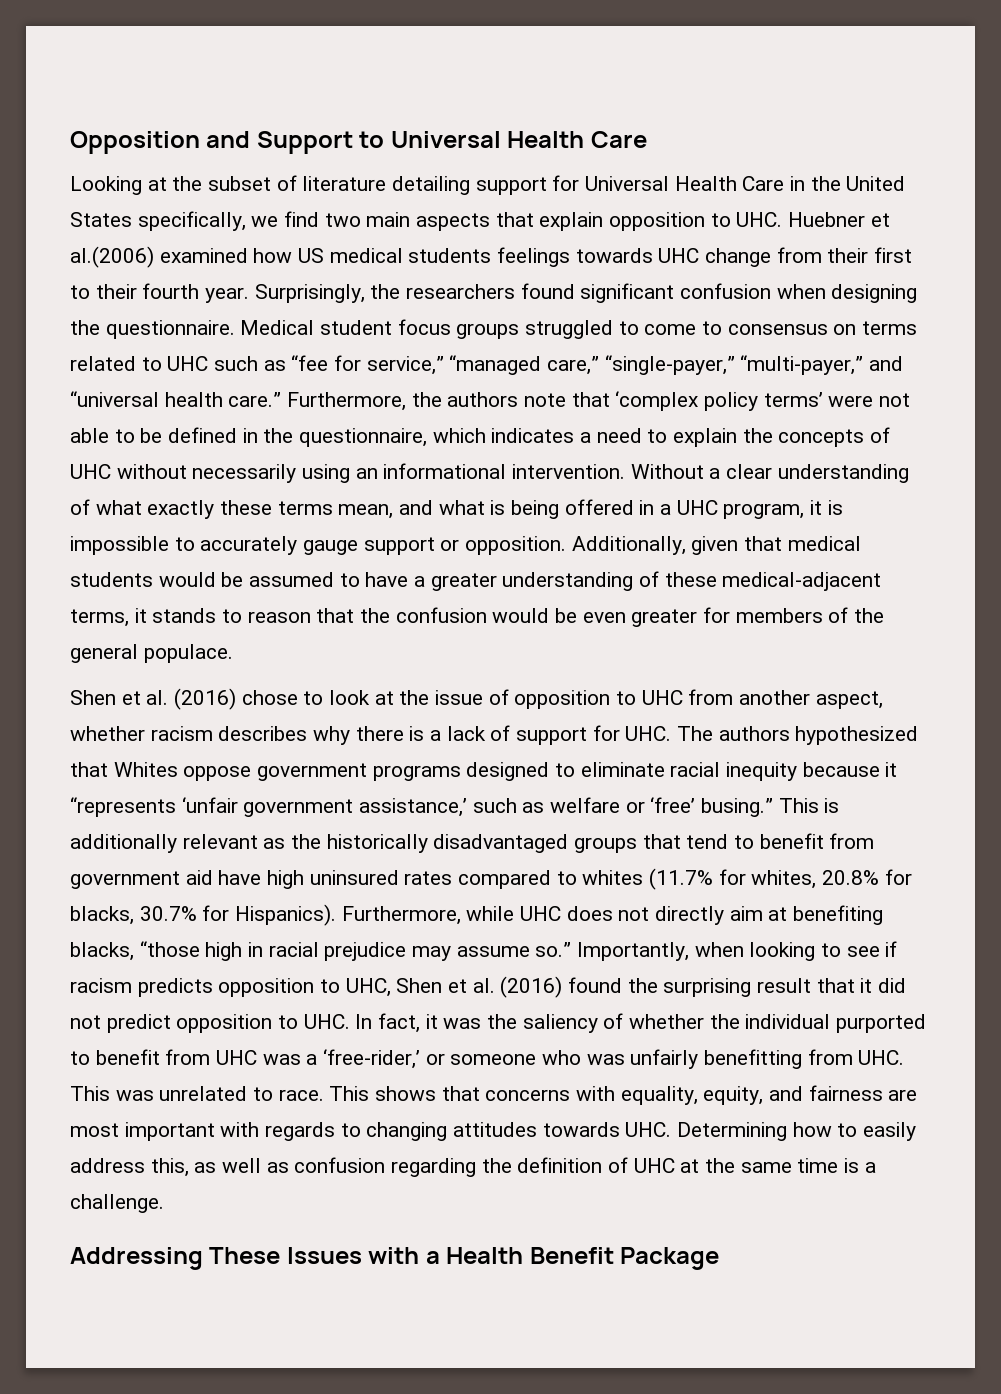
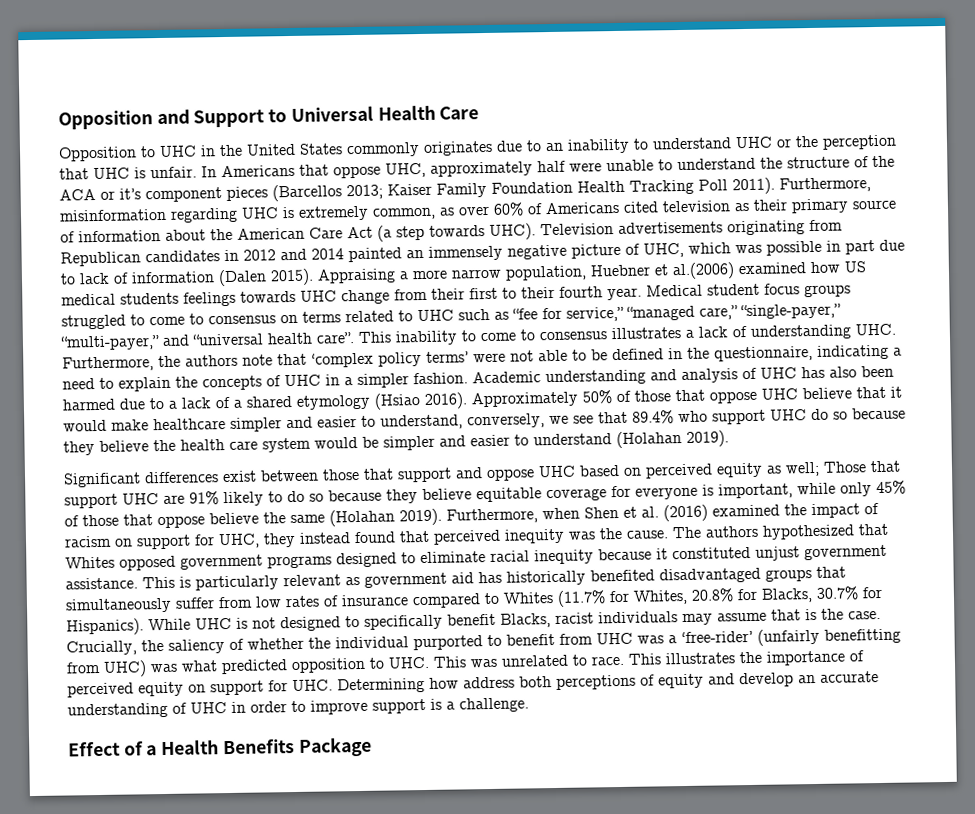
- Looking at the subset of literature detailing support for Universal Health Care in the United States specifically, we find two main aspects that explain opposition to UHC. Huebner et al.(2006) examined how US medical students feelings towards UHC change from their first to their fourth year.
+ Opposition to UHC in the United States commonly originates due to an inability to understand UHC or the perception that UHC is unfair. In Americans that oppose UHC, approximately half were unable to understand the structure of the ACA or it’s component pieces (Barcellos 2013; Kaiser Family Foundation Health Tracking Poll 2011). Furthermore, misinformation regarding UHC is extremely common, as over 60% of Americans cited television as their primary source of information about the American Care Act (a step towards UHC). Television advertisements originating from Republican candidates in 2012 and 2014 painted an immensely negative picture of UHC, which was possible in part due to lack of information (Dalen 2015). Appraising a more narrow population, Huebner et al.(2006) examined how US medical students feelings towards UHC change from their first to their fourth year.
- Surprisingly, the researchers found significant confusion when designing the questionnaire.
- Medical student focus groups struggled to come to consensus on terms related to UHC such as “fee for service,” “managed care,” “single-payer,” “multi-payer,” and “universal health care.” Furthermore, the authors note that ‘complex policy terms’ were not able to be defined in the questionnaire, which indicates a need to explain the concepts of UHC without necessarily using an informational intervention. Without a clear understanding of what exactly these terms mean, and what is being offered in a UHC program, it is impossible to accurately gauge support or opposition. Additionally, given that medical students would be assumed to have a greater understanding of these medical-adjacent terms, it stands to reason that the confusion would be even greater for members of the general populace.
- Shen et al. (2016) chose to look at the issue of opposition to UHC from another aspect, whether racism describes why there is a lack of support for UHC. The authors hypothesized that Whites oppose government programs designed to eliminate racial inequity because it “represents ‘unfair government assistance,’ such as welfare or ‘free’ busing.”
+ Medical student focus groups struggled to come to consensus on terms related to UHC such as “fee for service,” “managed care,” “single-payer,” “multi-payer,” and “universal health care”. This inability to come to consensus illustrates a lack of understanding UHC. Furthermore, the authors note that ‘complex policy terms’ were not able to be defined in the questionnaire, indicating a need to explain the concepts of UHC in a simpler fashion. Academic understanding and analysis of UHC has also been harmed due to a lack of a shared etymology (Hsiao 2016). Approximately 50% of those that oppose UHC believe that it would make healthcare simpler and easier to understand, conversely, we see that 89.4% who support UHC do so because they believe the health care system would be simpler and easier to understand (Holahan 2019).
+ Significant differences exist between those that support and oppose UHC based on perceived equity as well; Those that support UHC are 91% likely to do so because they believe equitable coverage for everyone is important, while only 45% of those that oppose believe the same (Holahan 2019). Furthermore, when Shen et al. (2016) examined the impact of racism on support for UHC, they instead found that perceived inequity was the cause. The authors hypothesized that Whites opposed government programs designed to eliminate racial inequity because it constituted unjust government assistance.
- This is additionally relevant as the historically disadvantaged groups that tend to benefit from government aid have high uninsured rates compared to whites (11.7% for whites, 20.8% for blacks, 30.7% for Hispanics).
+ This is particularly relevant as government aid has historically benefited disadvantaged groups that simultaneously suffer from low rates of insurance compared to Whites (11.7% for Whites, 20.8% for Blacks, 30.7% for Hispanics).
- Furthermore, while UHC does not directly aim at benefiting blacks, “those high in racial prejudice may assume so.” Importantly, when looking to see if racism predicts opposition to UHC, Shen et al. (2016) found the surprising result that it did not predict opposition to UHC. In fact, it was the saliency of whether the individual purported to benefit from UHC was a ‘free-rider,’ or someone who was unfairly benefitting from UHC. This was unrelated to race.
+ While UHC is not designed to specifically benefit Blacks, racist individuals may assume that is the case. Crucially, the saliency of whether the individual purported to benefit from UHC was a ‘free-rider’ (unfairly benefitting from UHC) was what predicted opposition to UHC. This was unrelated to race.
- This shows that concerns with equality, equity, and fairness are most important with regards to changing attitudes towards UHC. Determining how to easily address this, as well as confusion regarding the definition of UHC at the same time is a challenge.
+ This illustrates the importance of perceived equity on support for UHC. Determining how address both perceptions of equity and develop an accurate understanding of UHC in order to improve support is a challenge.
- Addressing These Issues with a Health Benefit Package
+ Effect of a Health Benefits Package

